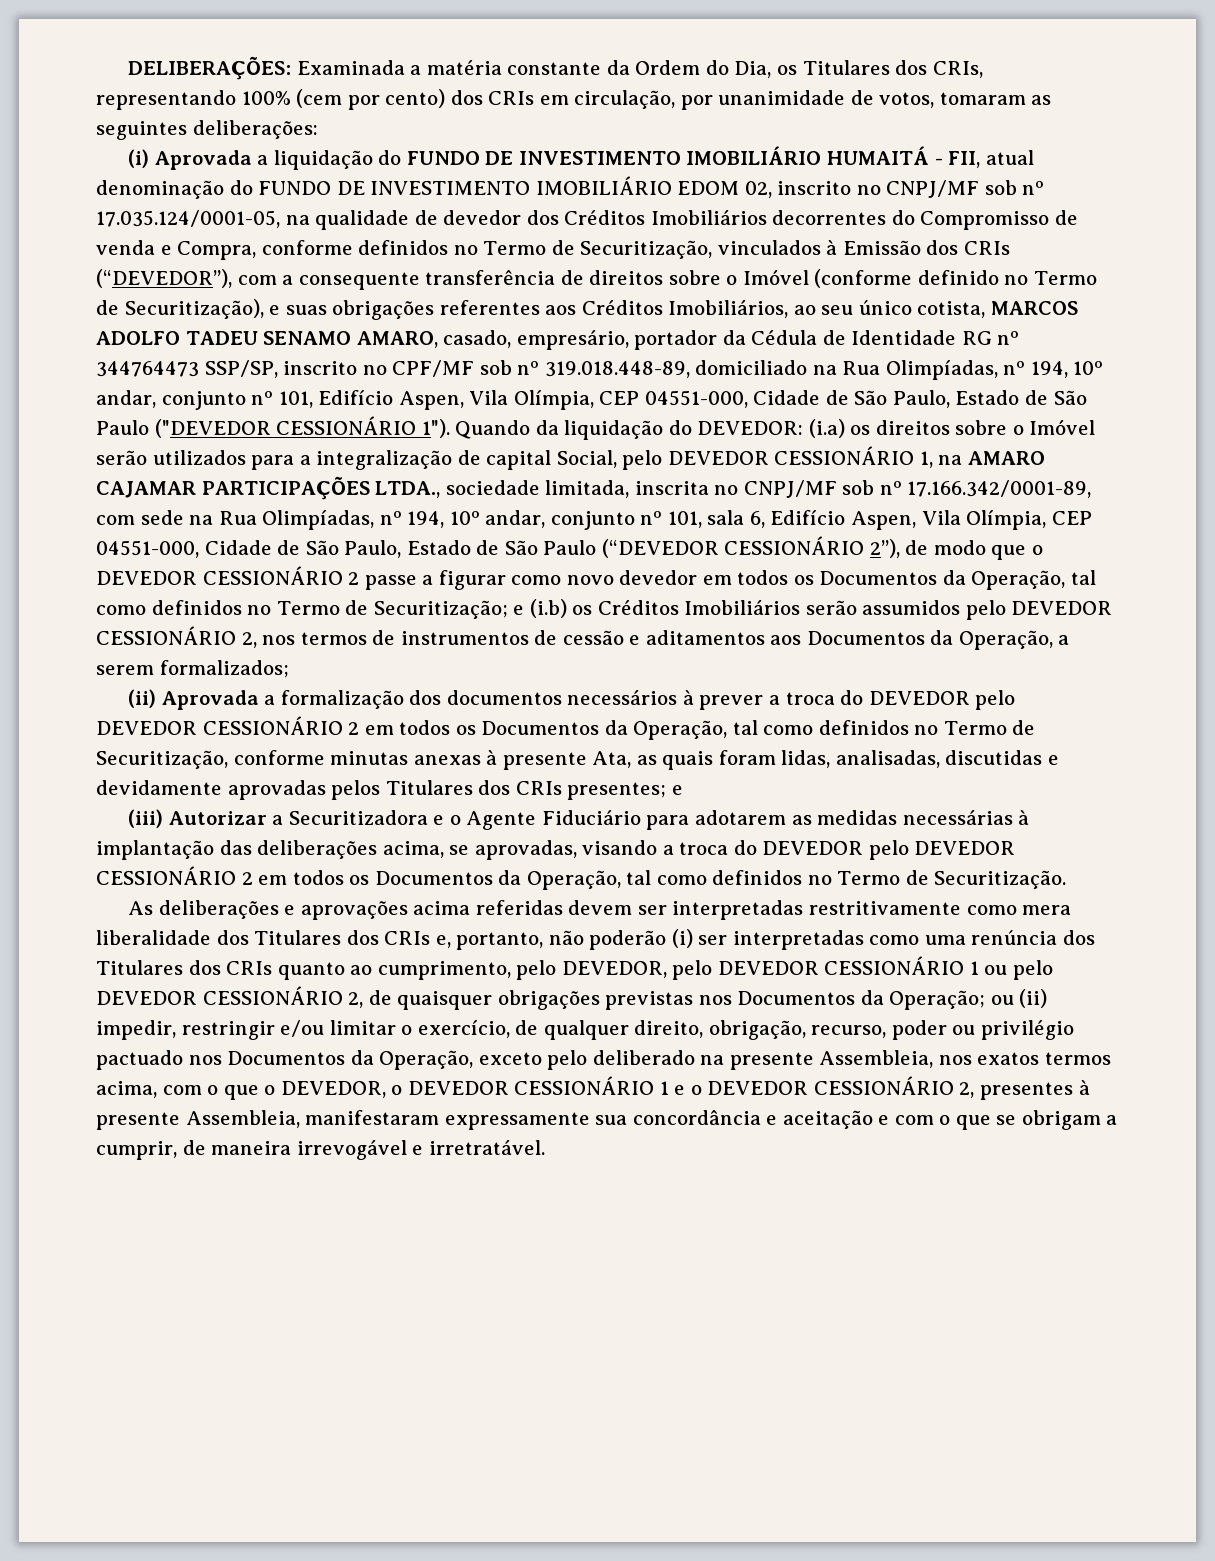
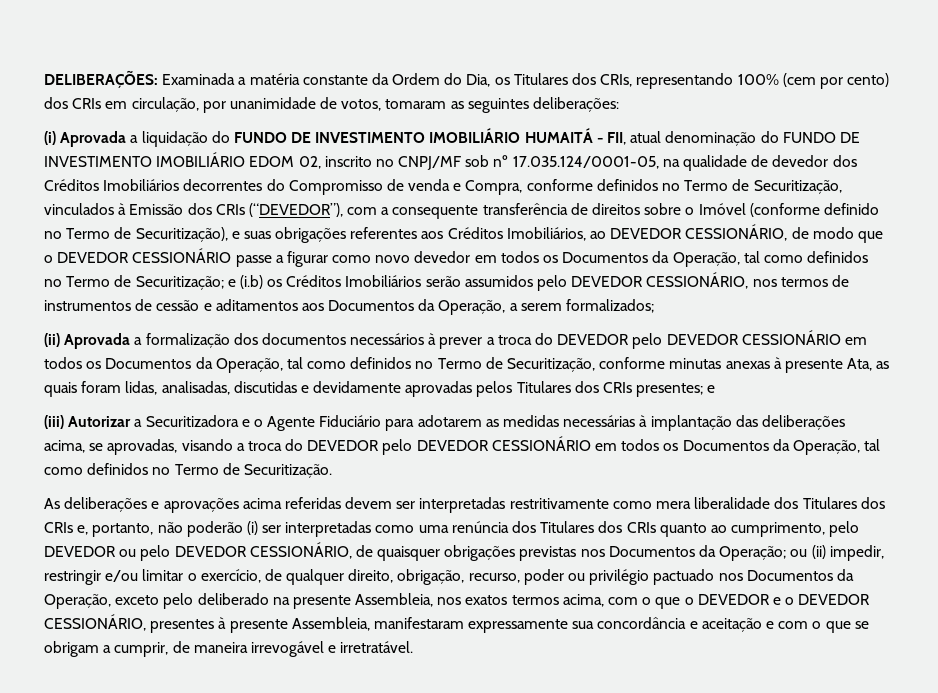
- (i) Aprovada a liquidação do FUNDO DE INVESTIMENTO IMOBILIÁRIO HUMAITÁ - FII, atual denominação do FUNDO DE INVESTIMENTO IMOBILIÁRIO EDOM 02, inscrito no CNPJ/MF sob nº 17.035.124/0001-05, na qualidade de devedor dos Créditos Imobiliários decorrentes do Compromisso de venda e Compra, conforme definidos no Termo de Securitização, vinculados à Emissão dos CRIs (“DEVEDOR”), com a consequente transferência de direitos sobre o Imóvel (conforme definido no Termo de Securitização), e suas obrigações referentes aos Créditos Imobiliários, ao seu único cotista, MARCOS ADOLFO TADEU SENAMO AMARO, casado, empresário, portador da Cédula de Identidade RG nº 344764473 SSP/SP, inscrito no CPF/MF sob nº 319.018.448-89, domiciliado na Rua Olimpíadas, nº 194, 10º andar, conjunto nº 101, Edifício Aspen, Vila Olímpia, CEP 04551-000, Cidade de São Paulo, Estado de São Paulo ("DEVEDOR CESSIONÁRIO 1"). Quando da liquidação do DEVEDOR: (i.a) os direitos sobre o Imóvel serão utilizados para a integralização de capital Social, pelo DEVEDOR CESSIONÁRIO 1, na AMARO CAJAMAR PARTICIPAÇÕES LTDA., sociedade limitada, inscrita no CNPJ/MF sob nº 17.166.342/0001-89, com sede na Rua Olimpíadas, nº 194, 10º andar, conjunto nº 101, sala 6, Edifício Aspen, Vila Olímpia, CEP 04551-000, Cidade de São Paulo, Estado de São Paulo (“DEVEDOR CESSIONÁRIO 2”), de modo que o DEVEDOR CESSIONÁRIO 2 passe a figurar como novo devedor em todos os Documentos da Operação, tal como definidos no Termo de Securitização;
+ (i) Aprovada a liquidação do FUNDO DE INVESTIMENTO IMOBILIÁRIO HUMAITÁ - FII, atual denominação do FUNDO DE INVESTIMENTO IMOBILIÁRIO EDOM 02, inscrito no CNPJ/MF sob nº 17.035.124/0001-05, na qualidade de devedor dos Créditos Imobiliários decorrentes do Compromisso de venda e Compra, conforme definidos no Termo de Securitização, vinculados à Emissão dos CRIs (“DEVEDOR”), com a consequente transferência de direitos sobre o Imóvel (conforme definido no Termo de Securitização), e suas obrigações referentes aos Créditos Imobiliários, ao DEVEDOR CESSIONÁRIO, de modo que o DEVEDOR CESSIONÁRIO passe a figurar como novo devedor em todos os Documentos da Operação, tal como definidos no Termo de Securitização;
- e (i.b) os Créditos Imobiliários serão assumidos pelo DEVEDOR CESSIONÁRIO 2, nos termos de instrumentos de cessão e aditamentos aos Documentos da Operação, a serem formalizados;
+ e (i.b) os Créditos Imobiliários serão assumidos pelo DEVEDOR CESSIONÁRIO, nos termos de instrumentos de cessão e aditamentos aos Documentos da Operação, a serem formalizados;
- (ii) Aprovada a formalização dos documentos necessários à prever a troca do DEVEDOR pelo DEVEDOR CESSIONÁRIO 2 em todos os Documentos da Operação, tal como definidos no Termo de Securitização, conforme minutas anexas à presente Ata, as quais foram lidas, analisadas, discutidas e devidamente aprovadas pelos Titulares dos CRIs presentes; e
+ (ii) Aprovada a formalização dos documentos necessários à prever a troca do DEVEDOR pelo DEVEDOR CESSIONÁRIO em todos os Documentos da Operação, tal como definidos no Termo de Securitização, conforme minutas anexas à presente Ata, as quais foram lidas, analisadas, discutidas e devidamente aprovadas pelos Titulares dos CRIs presentes; e
- (iii) Autorizar a Securitizadora e o Agente Fiduciário para adotarem as medidas necessárias à implantação das deliberações acima, se aprovadas, visando a troca do DEVEDOR pelo DEVEDOR CESSIONÁRIO 2 em todos os Documentos da Operação, tal como definidos no Termo de Securitização.
+ (iii) Autorizar a Securitizadora e o Agente Fiduciário para adotarem as medidas necessárias à implantação das deliberações acima, se aprovadas, visando a troca do DEVEDOR pelo DEVEDOR CESSIONÁRIO em todos os Documentos da Operação, tal como definidos no Termo de Securitização.
- As deliberações e aprovações acima referidas devem ser interpretadas restritivamente como mera liberalidade dos Titulares dos CRIs e, portanto, não poderão (i) ser interpretadas como uma renúncia dos Titulares dos CRIs quanto ao cumprimento, pelo DEVEDOR, pelo DEVEDOR CESSIONÁRIO 1 ou pelo DEVEDOR CESSIONÁRIO 2, de quaisquer obrigações previstas nos Documentos da Operação;
+ As deliberações e aprovações acima referidas devem ser interpretadas restritivamente como mera liberalidade dos Titulares dos CRIs e, portanto, não poderão (i) ser interpretadas como uma renúncia dos Titulares dos CRIs quanto ao cumprimento, pelo DEVEDOR ou pelo DEVEDOR CESSIONÁRIO, de quaisquer obrigações previstas nos Documentos da Operação;
- ou (ii) impedir, restringir e/ou limitar o exercício, de qualquer direito, obrigação, recurso, poder ou privilégio pactuado nos Documentos da Operação, exceto pelo deliberado na presente Assembleia, nos exatos termos acima, com o que o DEVEDOR, o DEVEDOR CESSIONÁRIO 1 e o DEVEDOR CESSIONÁRIO 2, presentes à presente Assembleia, manifestaram expressamente sua concordância e aceitação e com o que se obrigam a cumprir, de maneira irrevogável e irretratável.
+ ou (ii) impedir, restringir e/ou limitar o exercício, de qualquer direito, obrigação, recurso, poder ou privilégio pactuado nos Documentos da Operação, exceto pelo deliberado na presente Assembleia, nos exatos termos acima, com o que o DEVEDOR e o DEVEDOR CESSIONÁRIO, presentes à presente Assembleia, manifestaram expressamente sua concordância e aceitação e com o que se obrigam a cumprir, de maneira irrevogável e irretratável.

